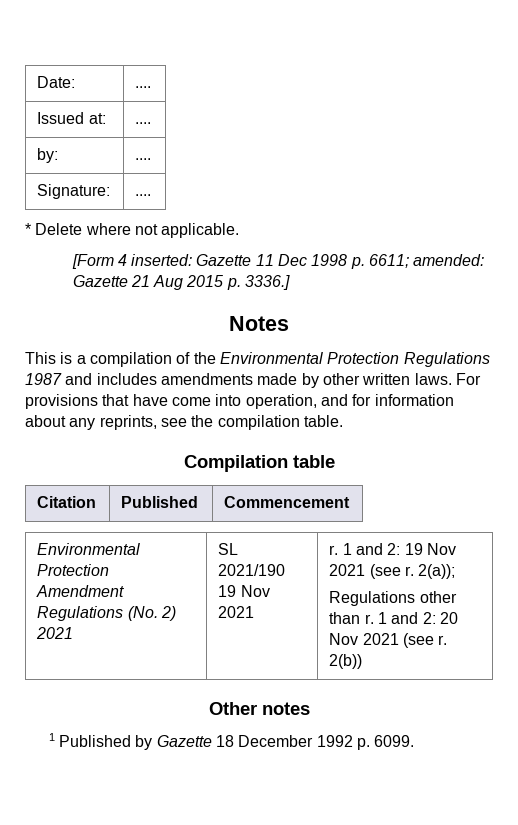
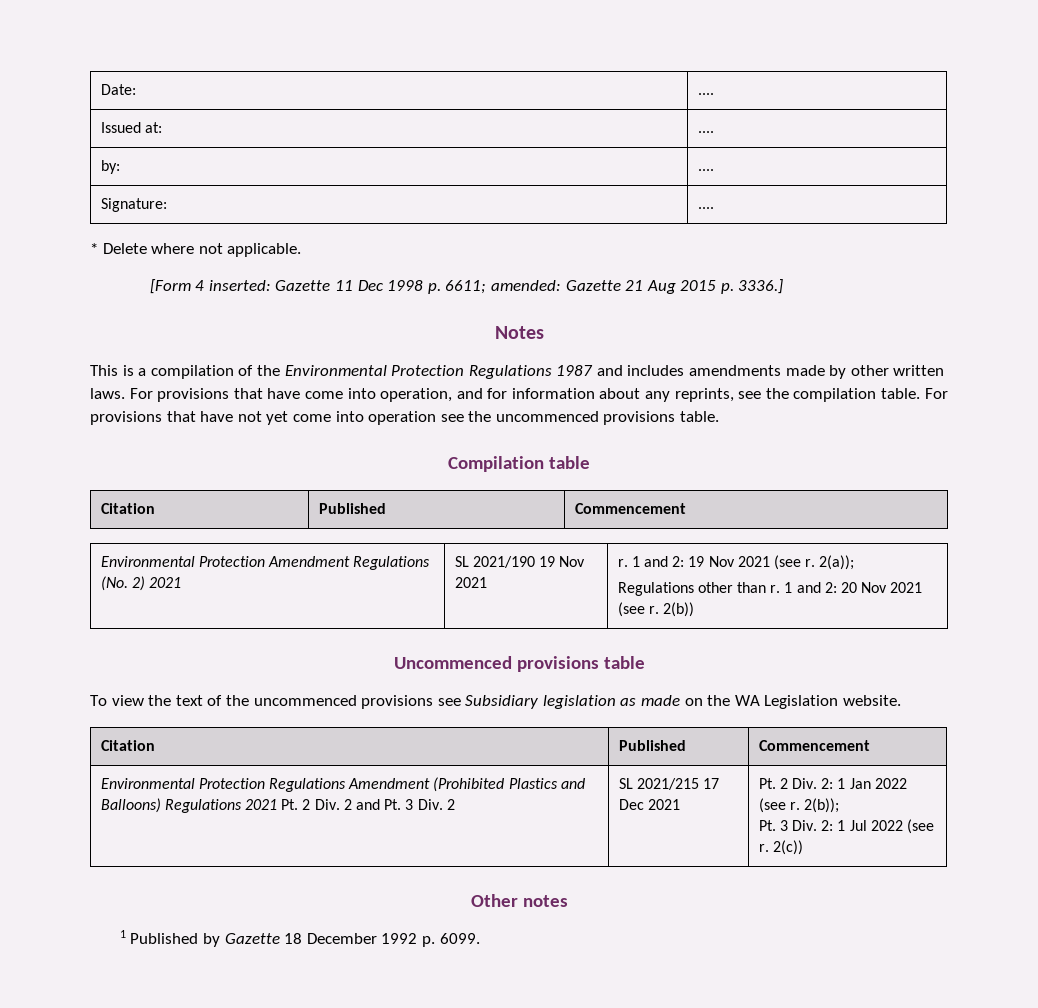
+ For provisions that have not yet come into operation see the uncommenced provisions table.
+ Uncommenced provisions table
+ To view the text of the uncommenced provisions see Subsidiary legislation as made on the WA Legislation website.
+ Citation | Published | Commencement
+ Environmental Protection Regulations Amendment (Prohibited Plastics and Balloons) Regulations 2021 Pt. 2 Div. 2 and Pt. 3 Div. 2 | SL 2021/215 17 Dec 2021 | Pt. 2 Div. 2: 1 Jan 2022 (see r. 2(b));
+ Pt. 3 Div. 2: 1 Jul 2022 (see r. 2(c))

